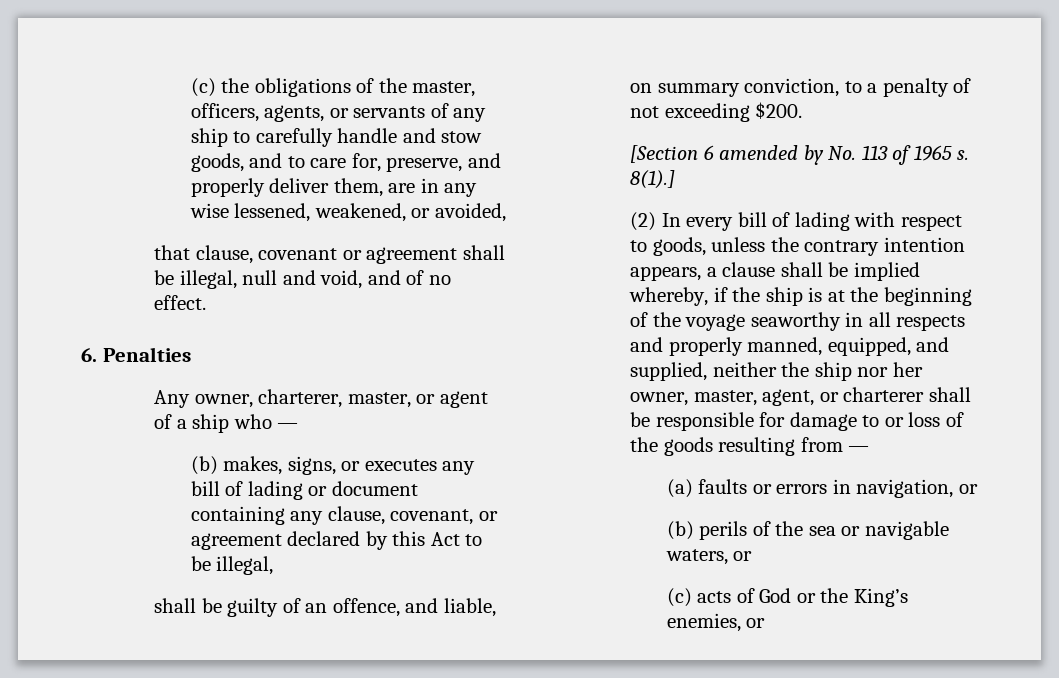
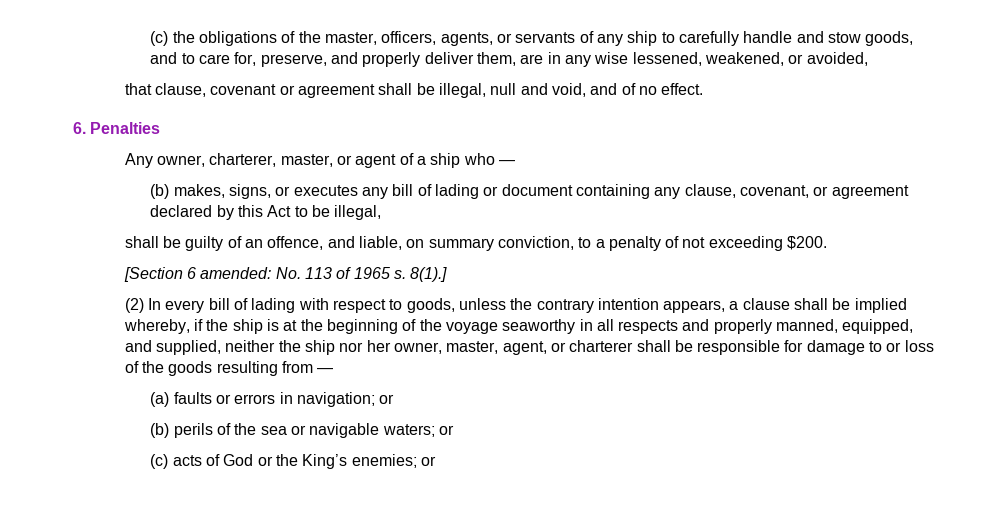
- [Section 6 amended by No. 113 of 1965 s.
+ [Section 6 amended: No. 113 of 1965 s.
- (a) faults or errors in navigation, or
+ (a) faults or errors in navigation; or
- (b) perils of the sea or navigable waters, or
+ (b) perils of the sea or navigable waters; or
- (c) acts of God or the King’s enemies, or
+ (c) acts of God or the King’s enemies; or

